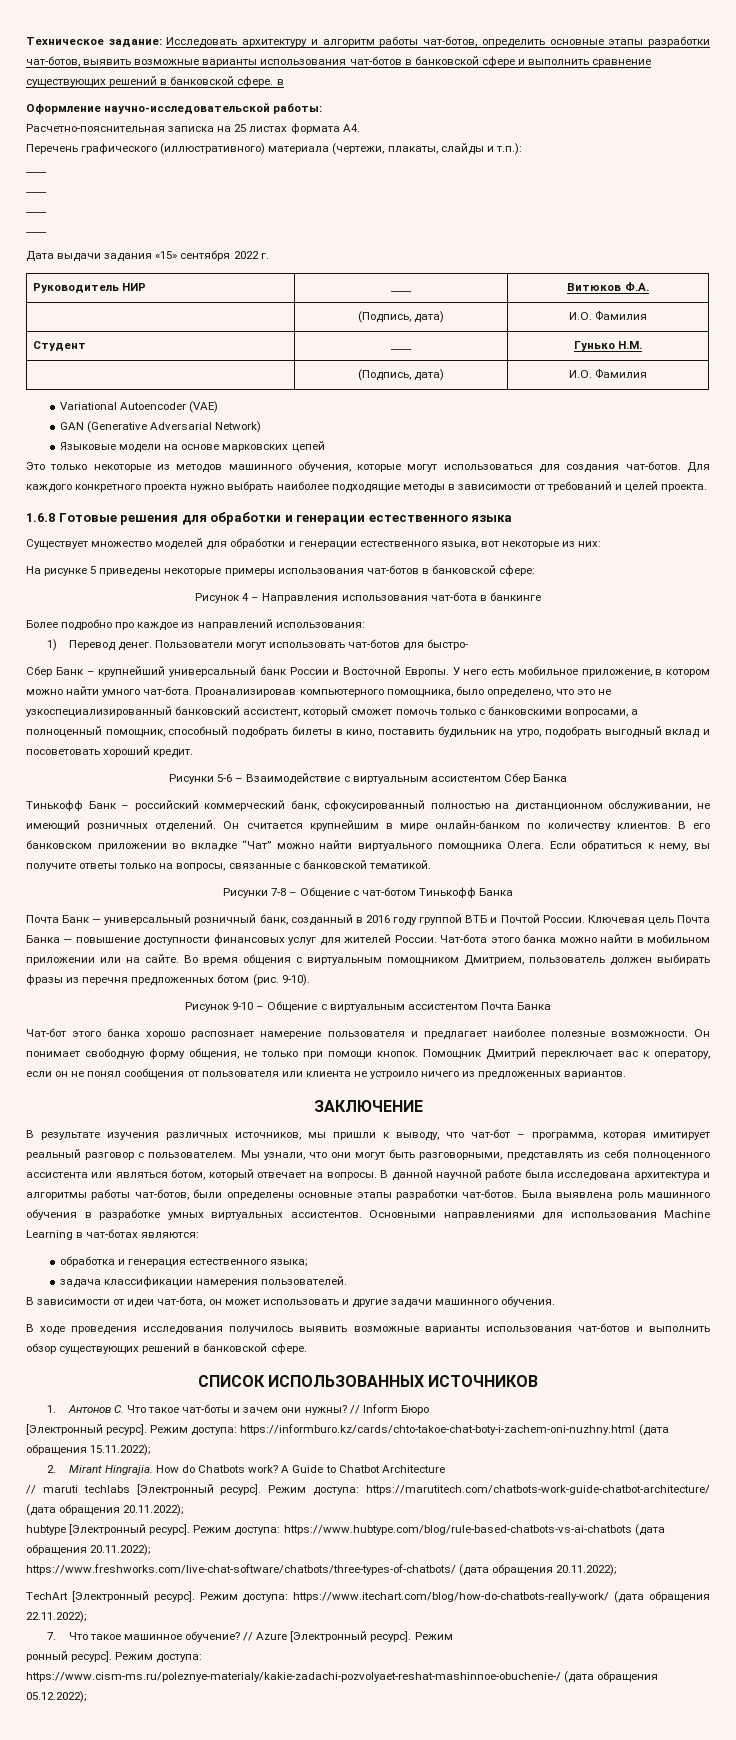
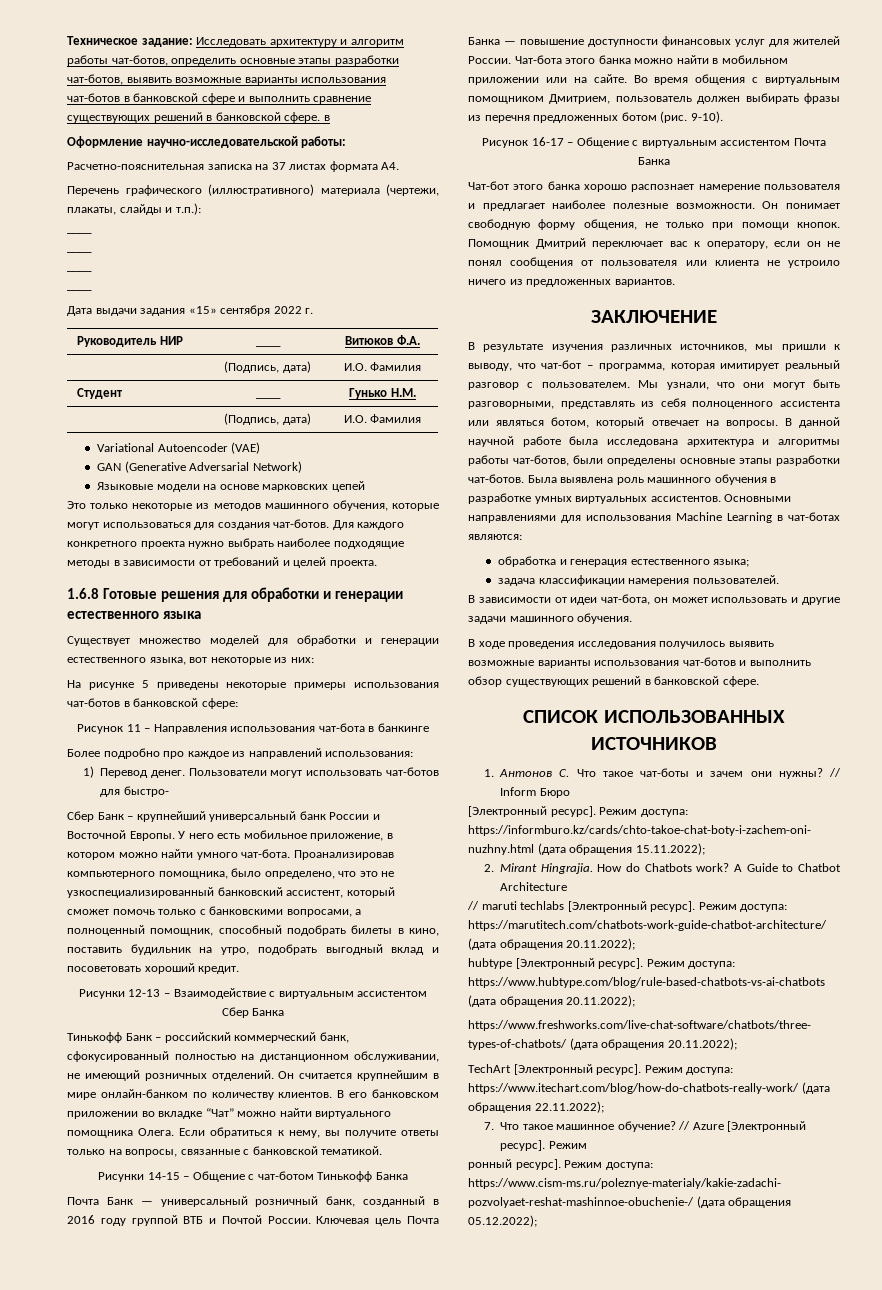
- Расчетно-пояснительная записка на 25 листах формата А4.
+ Расчетно-пояснительная записка на 37 листах формата А4.
- Рисунок 4 – Направления использования чат-бота в банкинге
+ Рисунок 11 – Направления использования чат-бота в банкинге
- Рисунки 5-6 – Взаимодействие с виртуальным ассистентом Сбер Банка
+ Рисунки 12-13 – Взаимодействие с виртуальным ассистентом Сбер Банка
- Рисунки 7-8 – Общение с чат-ботом Тинькофф Банка
+ Рисунки 14-15 – Общение с чат-ботом Тинькофф Банка
- Рисунок 9-10 – Общение с виртуальным ассистентом Почта Банка
+ Рисунок 16-17 – Общение с виртуальным ассистентом Почта Банка

